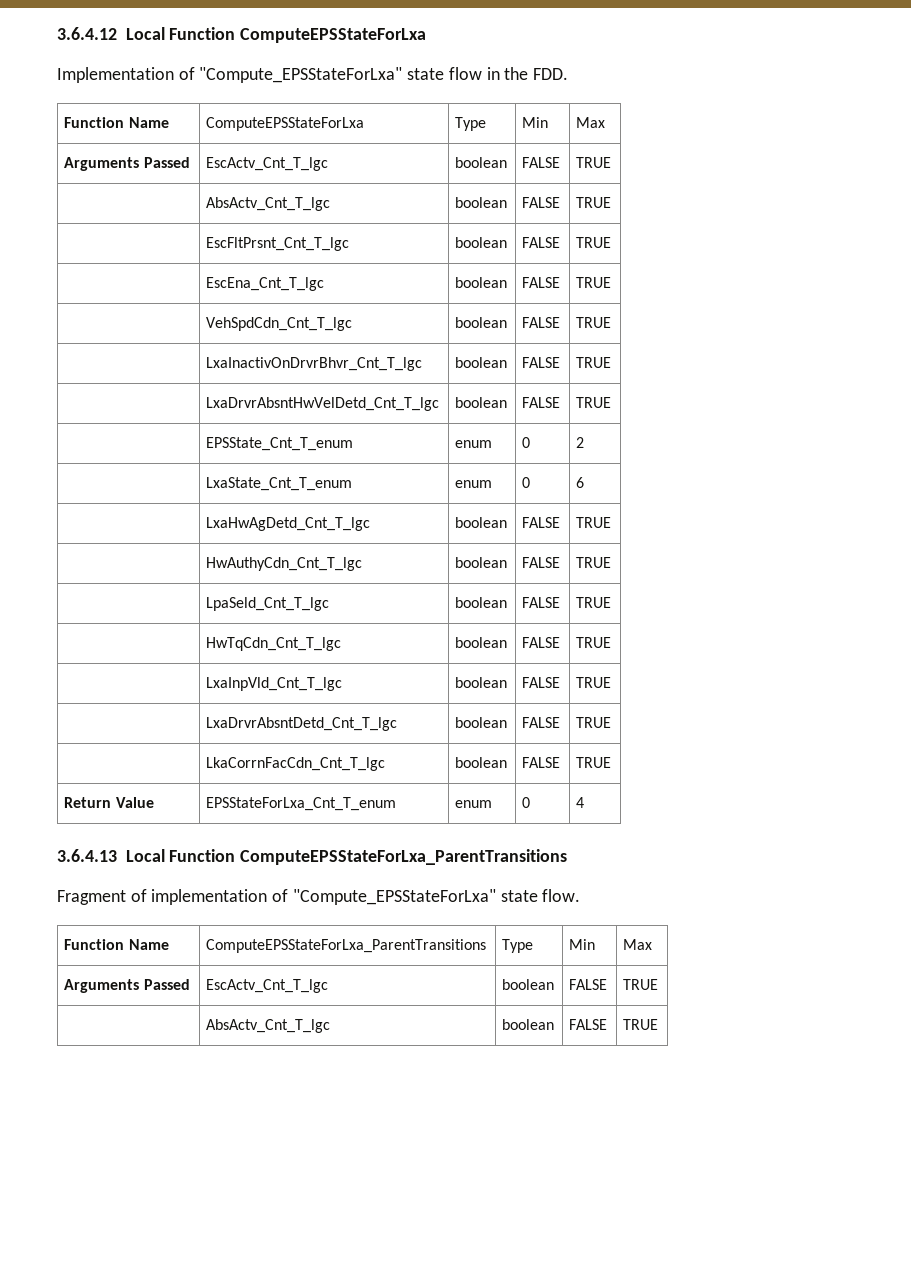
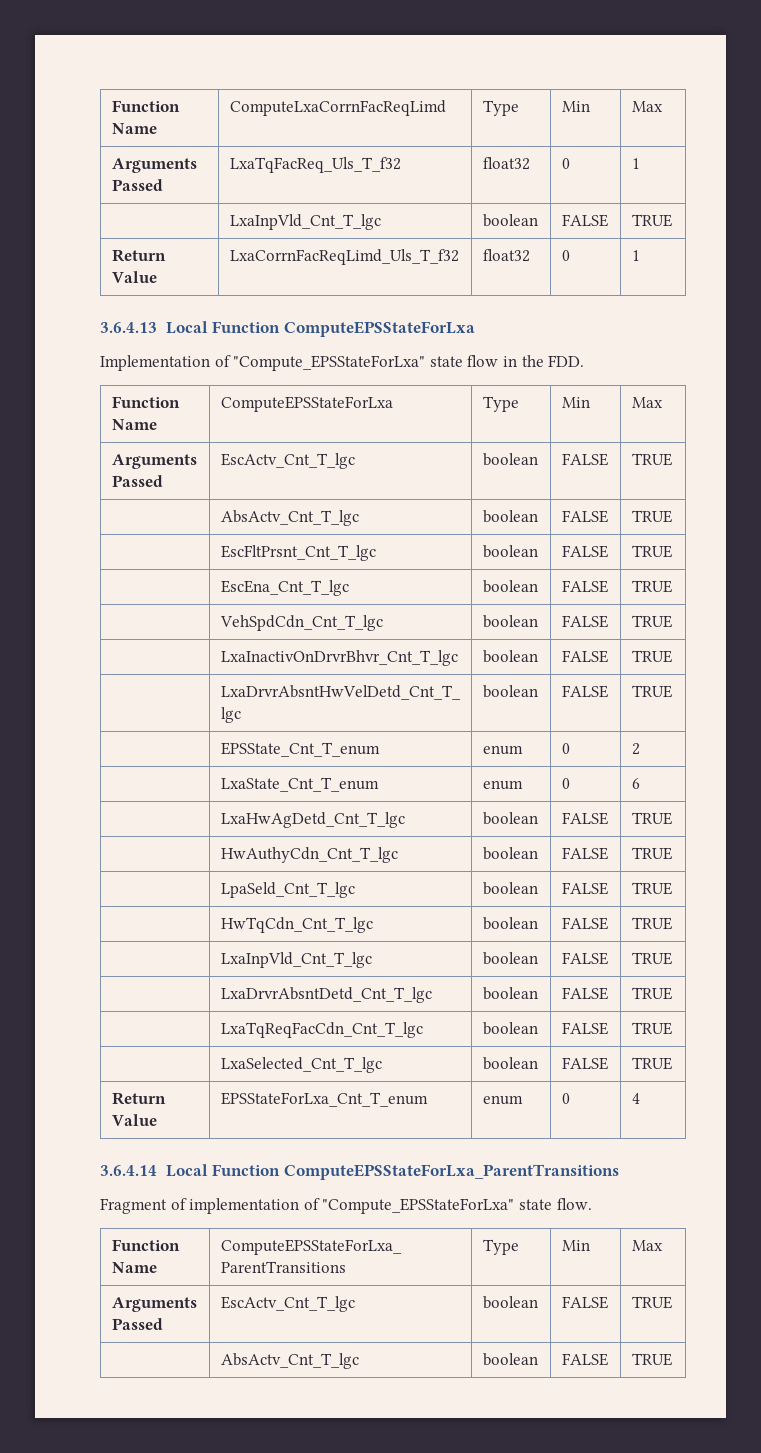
- 3.6.4.12 Local Function ComputeEPSStateForLxa
+ Function Name | ComputeLxaCorrnFacReqLimd | Type | Min | Max
+ Arguments Passed | LxaTqFacReq_Uls_T_f32 | float32 | 0 | 1
+ | LxaInpVld_Cnt_T_lgc | boolean | FALSE | TRUE
+ Return Value | LxaCorrnFacReqLimd_Uls_T_f32 | float32 | 0 | 1
+ 3.6.4.13 Local Function ComputeEPSStateForLxa
- | LkaCorrnFacCdn_Cnt_T_lgc | boolean | FALSE | TRUE
+ | LxaTqReqFacCdn_Cnt_T_lgc | boolean | FALSE | TRUE
+ | LxaSelected_Cnt_T_lgc | boolean | FALSE | TRUE
- 3.6.4.13 Local Function ComputeEPSStateForLxa_ParentTransitions
+ 3.6.4.14 Local Function ComputeEPSStateForLxa_ParentTransitions

